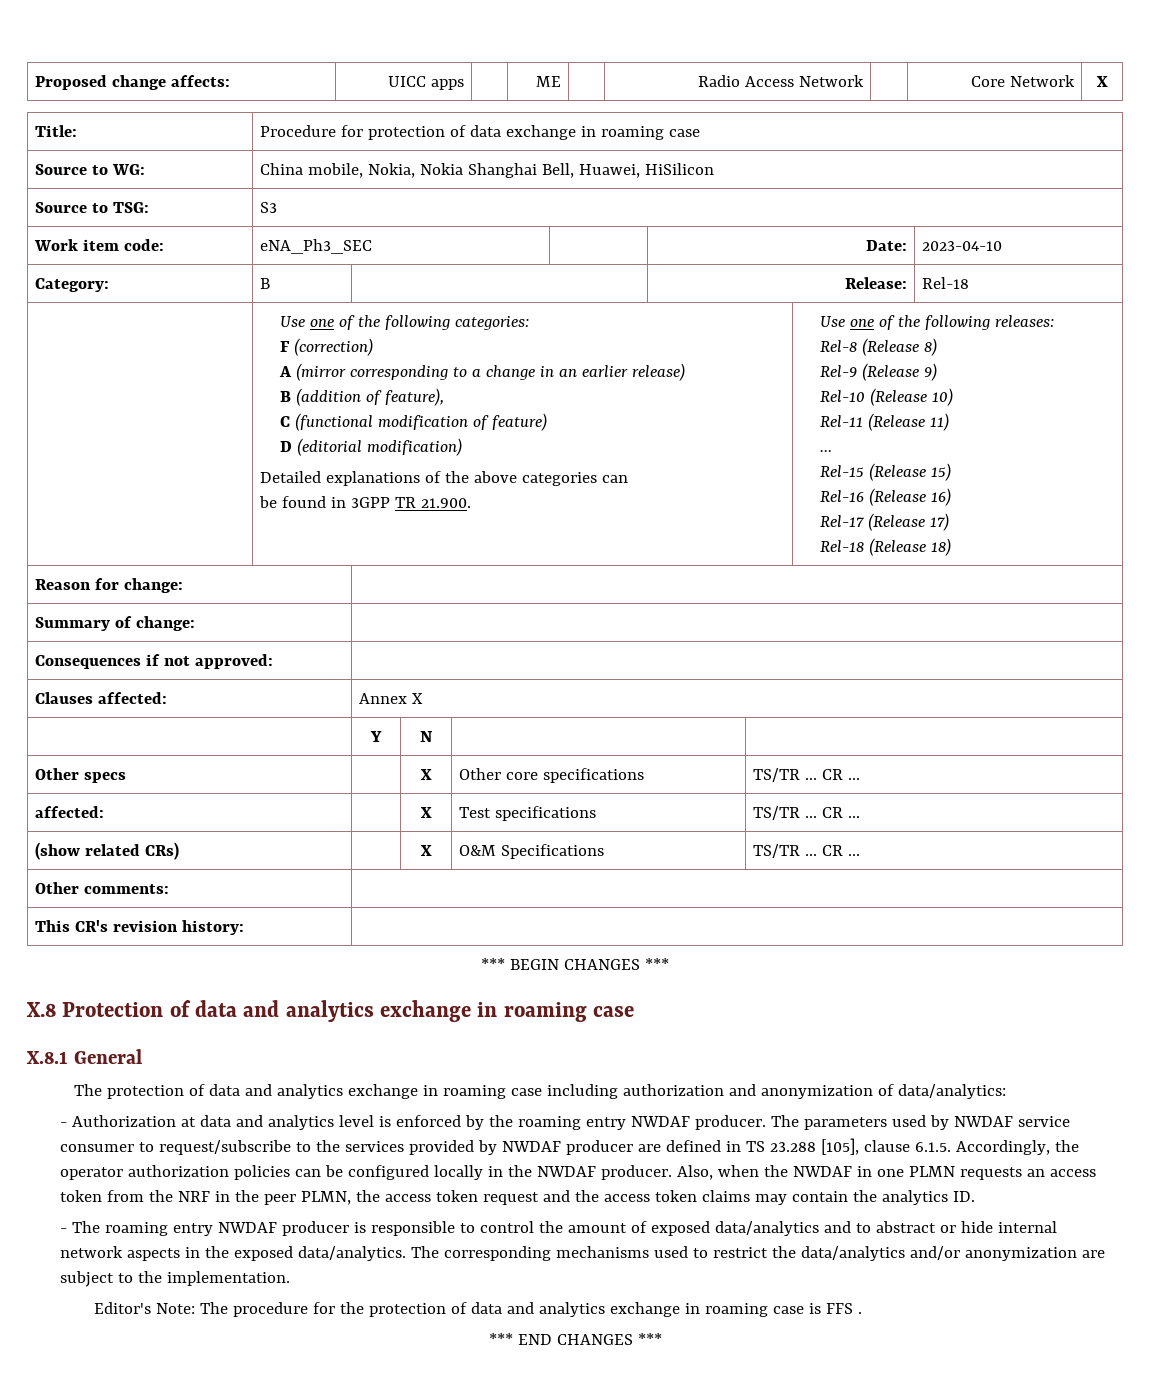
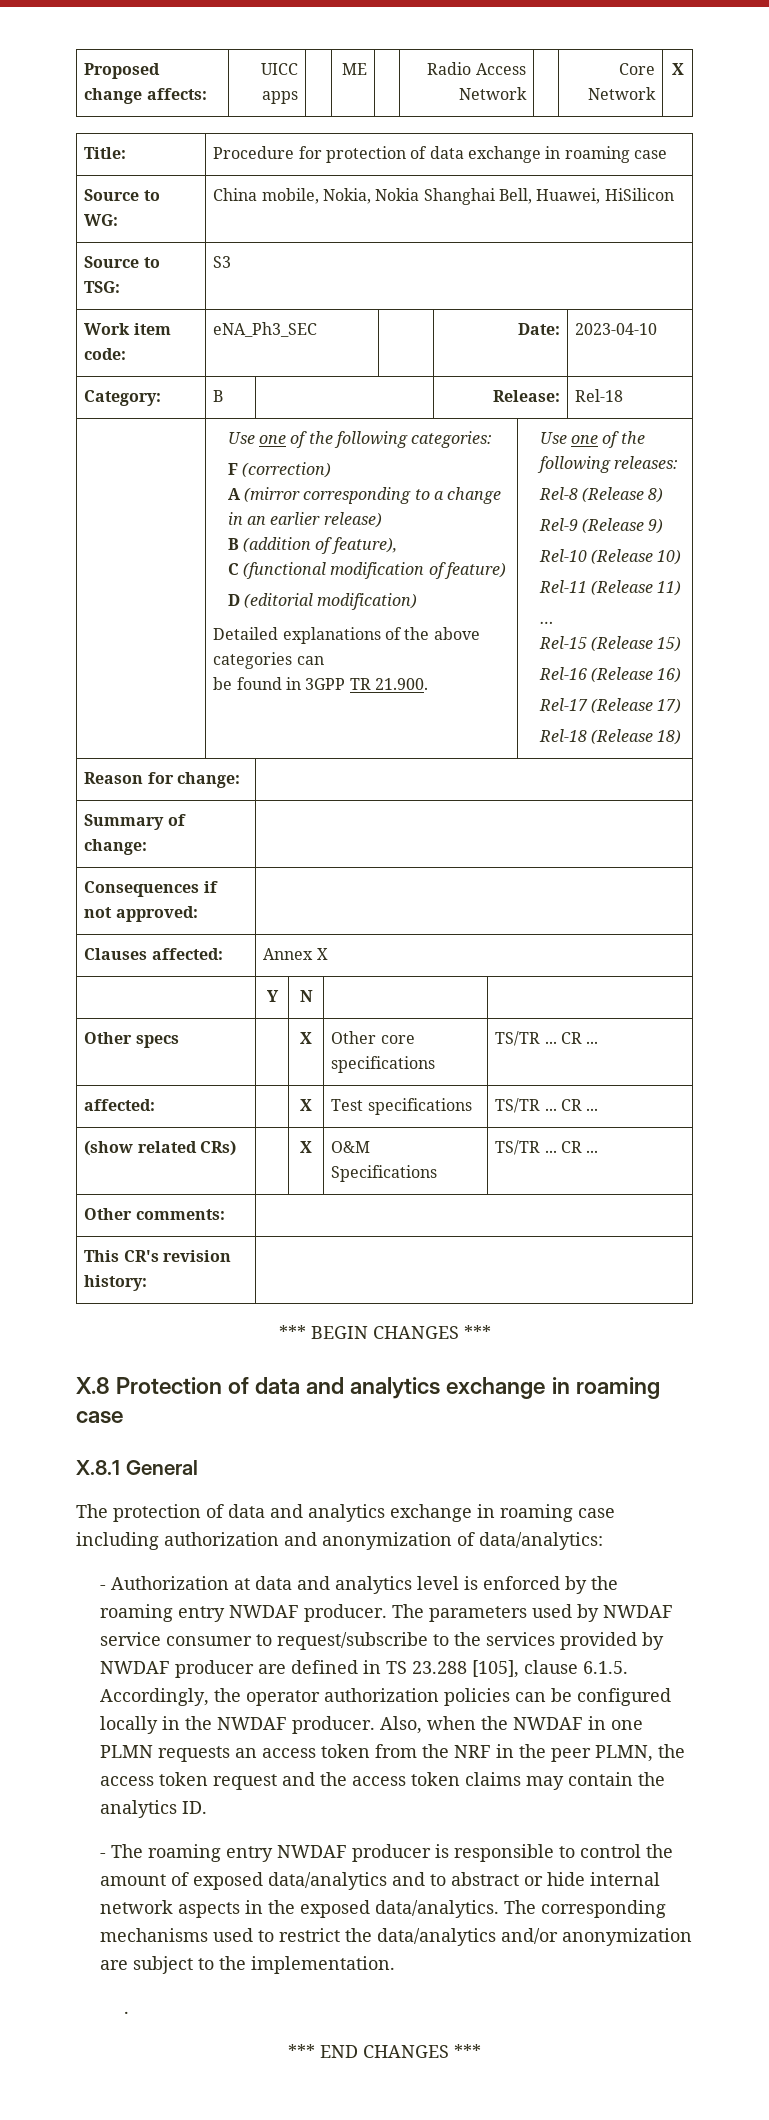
- Editor's Note: The procedure for the protection of data and analytics exchange in roaming case is FFS .
+ .

